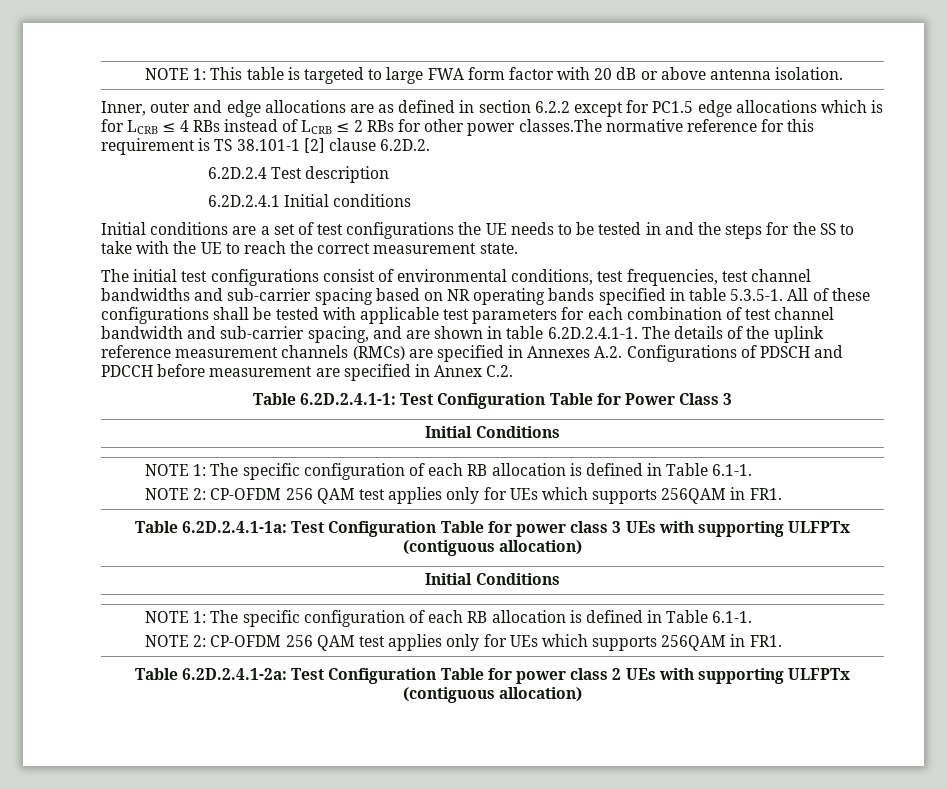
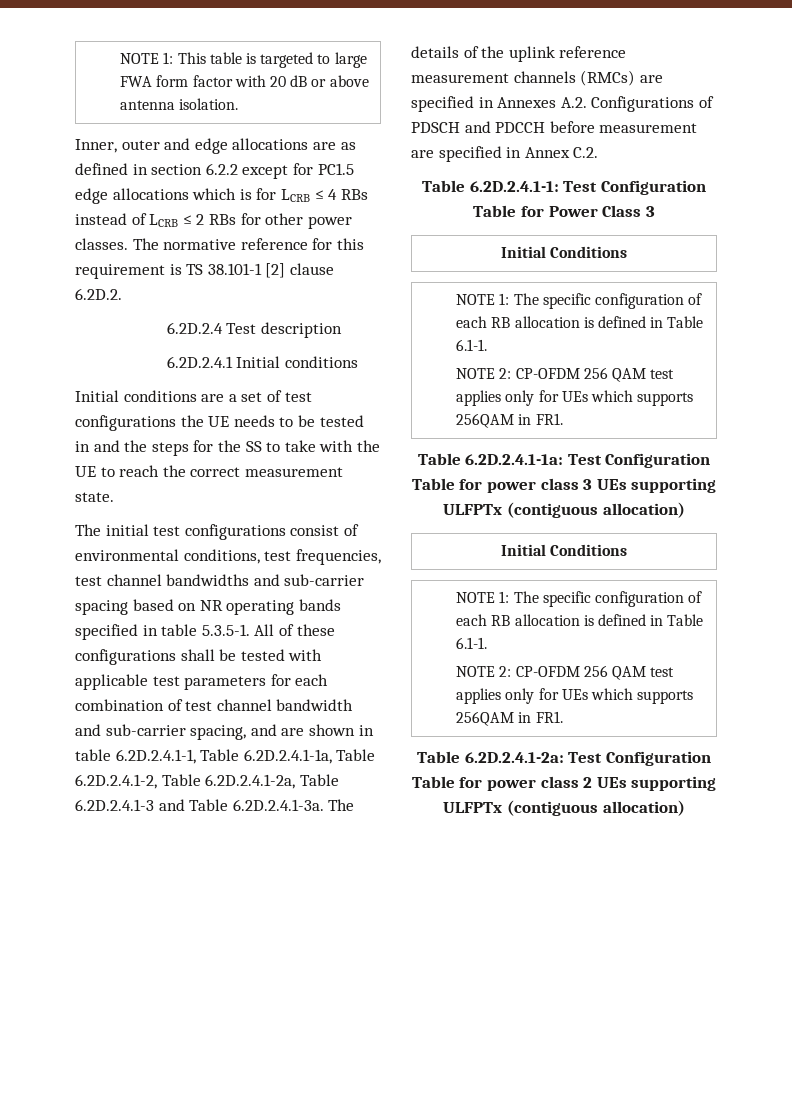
- Inner, outer and edge allocations are as defined in section 6.2.2 except for PC1.5 edge allocations which is for LCRB ≤ 4 RBs instead of LCRB ≤ 2 RBs for other power classes.The normative reference for this requirement is TS 38.101-1 [2] clause 6.2D.2.
+ Inner, outer and edge allocations are as defined in section 6.2.2 except for PC1.5 edge allocations which is for LCRB ≤ 4 RBs instead of LCRB ≤ 2 RBs for other power classes. The normative reference for this requirement is TS 38.101-1 [2] clause 6.2D.2.
- The initial test configurations consist of environmental conditions, test frequencies, test channel bandwidths and sub-carrier spacing based on NR operating bands specified in table 5.3.5-1. All of these configurations shall be tested with applicable test parameters for each combination of test channel bandwidth and sub-carrier spacing, and are shown in table 6.2D.2.4.1-1. The details of the uplink reference measurement channels (RMCs) are specified in Annexes A.2. Configurations of PDSCH and PDCCH before measurement are specified in Annex C.2.
+ The initial test configurations consist of environmental conditions, test frequencies, test channel bandwidths and sub-carrier spacing based on NR operating bands specified in table 5.3.5-1. All of these configurations shall be tested with applicable test parameters for each combination of test channel bandwidth and sub-carrier spacing, and are shown in table 6.2D.2.4.1-1, Table 6.2D.2.4.1-1a, Table 6.2D.2.4.1-2, Table 6.2D.2.4.1-2a, Table 6.2D.2.4.1-3 and Table 6.2D.2.4.1-3a. The details of the uplink reference measurement channels (RMCs) are specified in Annexes A.2. Configurations of PDSCH and PDCCH before measurement are specified in Annex C.2.
- Table 6.2D.2.4.1-1a: Test Configuration Table for power class 3 UEs with supporting ULFPTx (contiguous allocation)
+ Table 6.2D.2.4.1-1a: Test Configuration Table for power class 3 UEs supporting ULFPTx (contiguous allocation)
- Table 6.2D.2.4.1-2a: Test Configuration Table for power class 2 UEs with supporting ULFPTx (contiguous allocation)
+ Table 6.2D.2.4.1-2a: Test Configuration Table for power class 2 UEs supporting ULFPTx (contiguous allocation)

